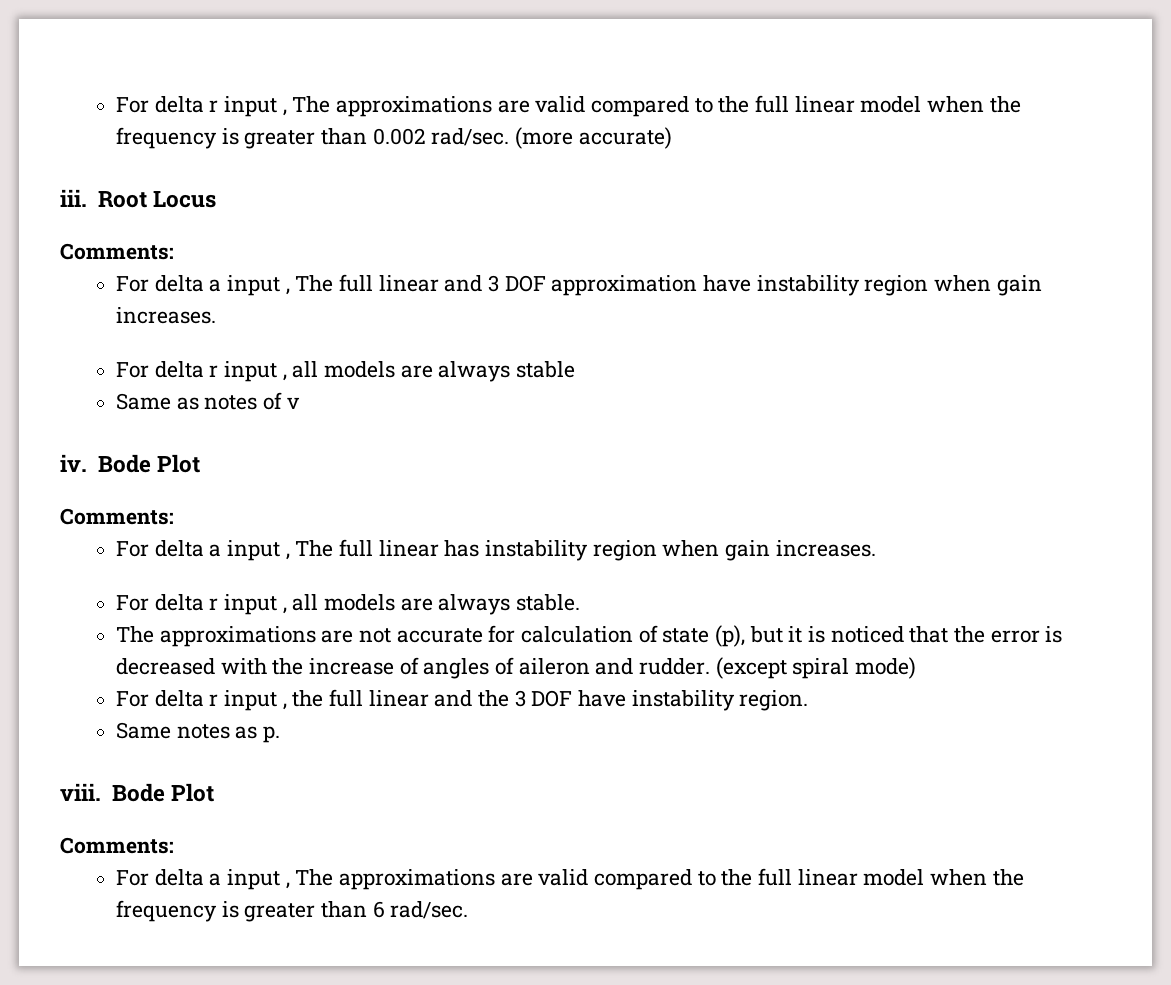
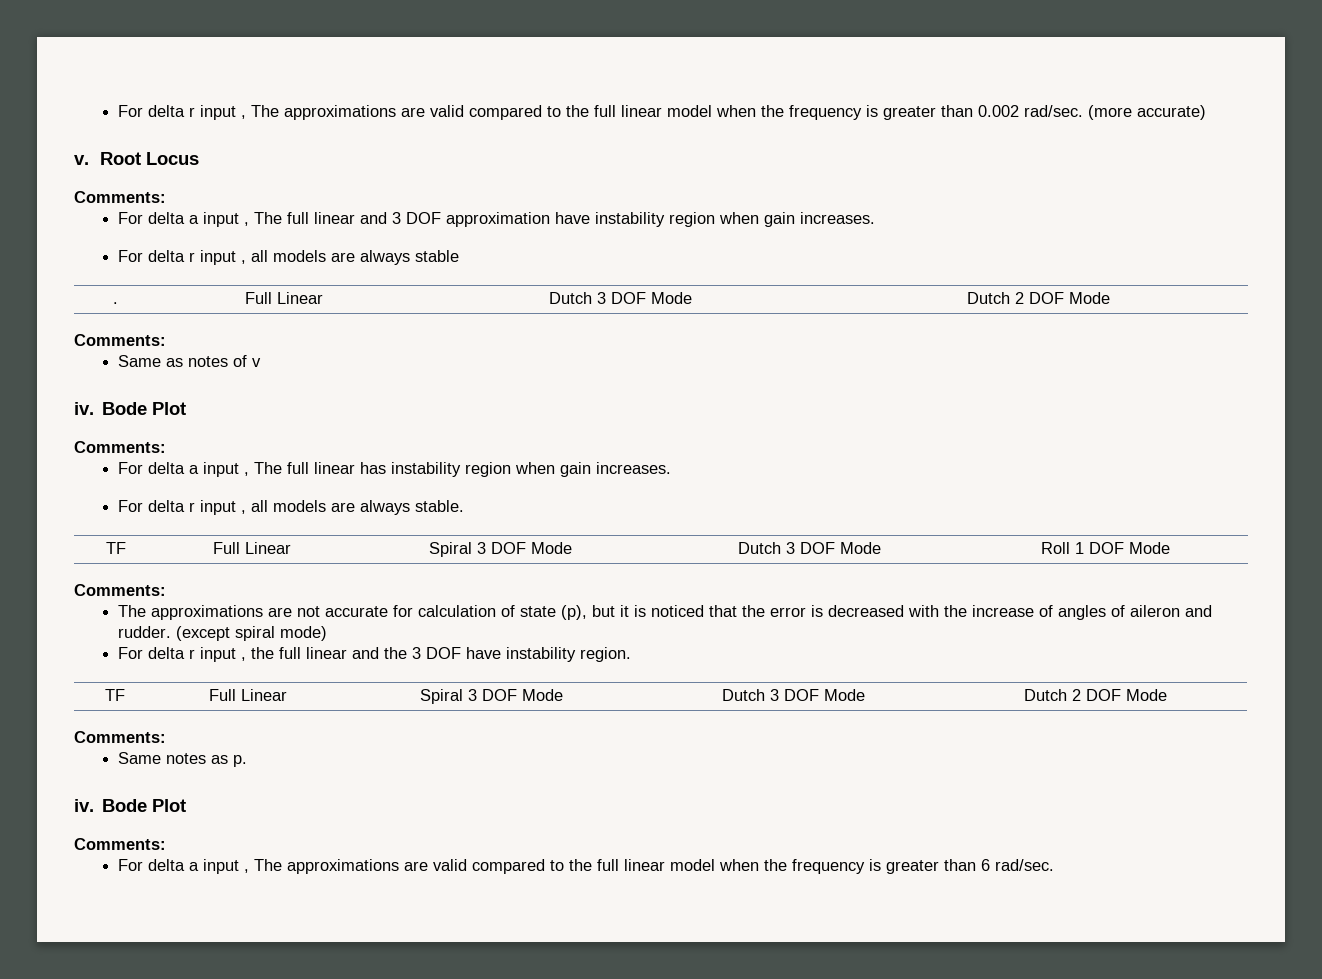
- iii.
+ v.
+ . | Full Linear | Dutch 3 DOF Mode | Dutch 2 DOF Mode
+ Comments:
+ TF | Full Linear | Spiral 3 DOF Mode | Dutch 3 DOF Mode | Roll 1 DOF Mode
+ Comments:
+ TF | Full Linear | Spiral 3 DOF Mode | Dutch 3 DOF Mode | Dutch 2 DOF Mode
+ Comments:
  Same notes as p.
- viii.
+ iv.

